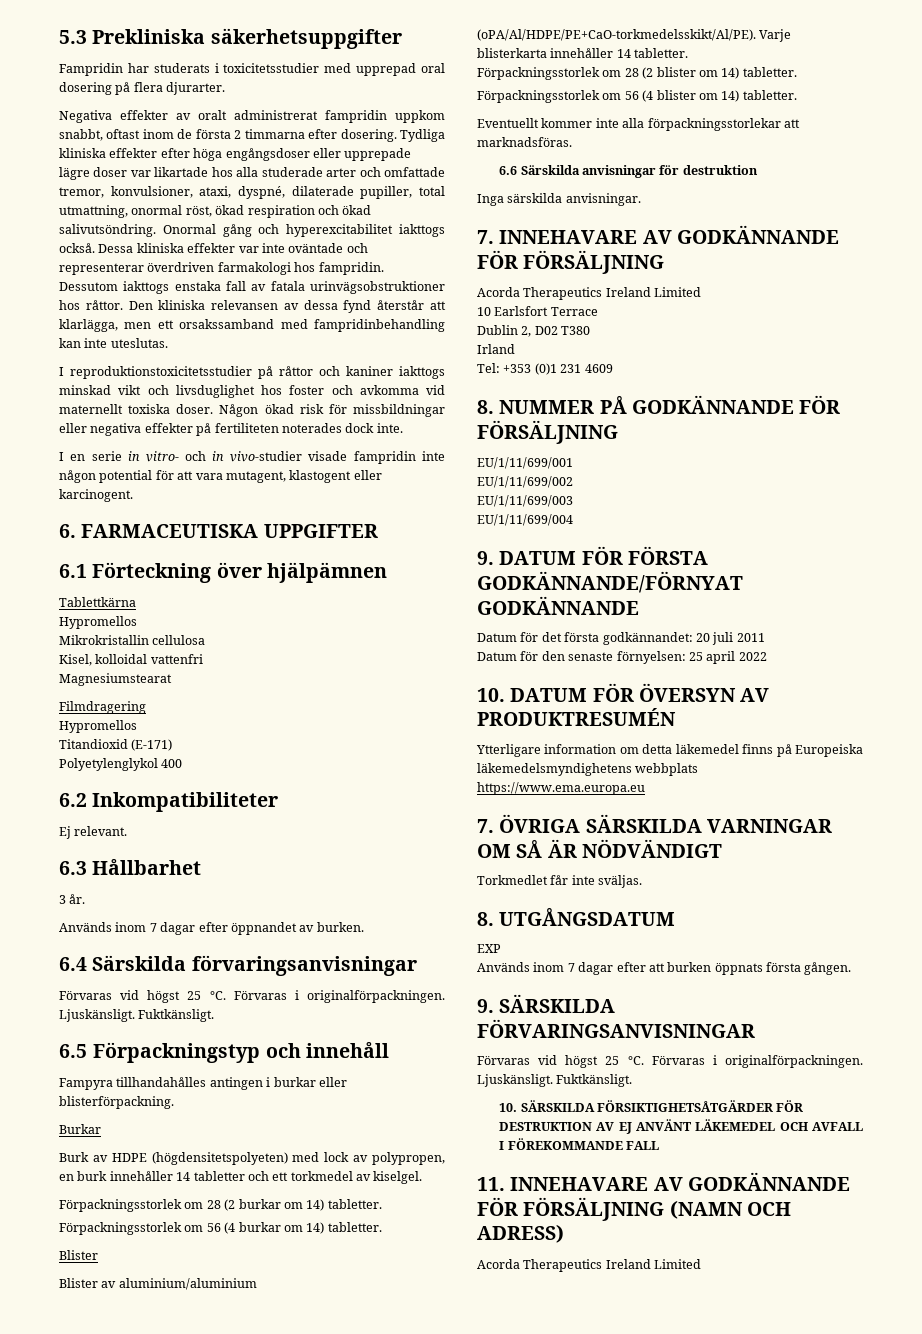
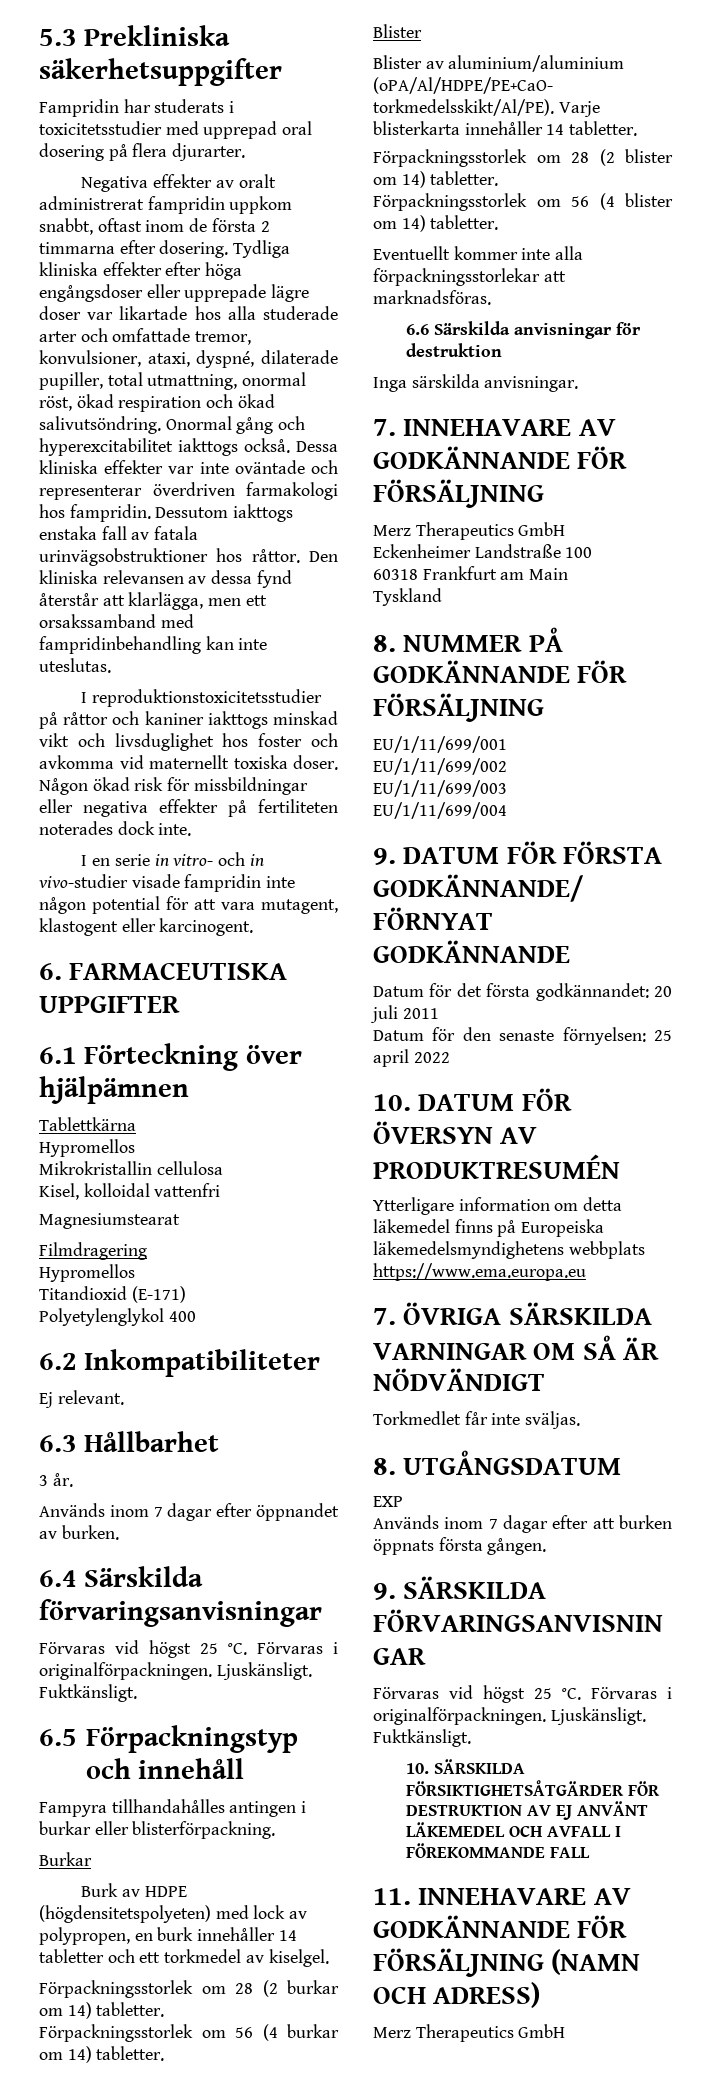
  7. INNEHAVARE AV GODKÄNNANDE FÖR FÖRSÄLJNING
- Acorda Therapeutics Ireland Limited
- 10 Earlsfort Terrace
- Dublin 2, D02 T380
- Irland
- Tel: +353 (0)1 231 4609
+ Merz Therapeutics GmbH
+ Eckenheimer Landstraße 100
+ 60318 Frankfurt am Main
+ Tyskland
  11. INNEHAVARE AV GODKÄNNANDE FÖR FÖRSÄLJNING (NAMN OCH ADRESS)
- Acorda Therapeutics Ireland Limited
+ Merz Therapeutics GmbH

